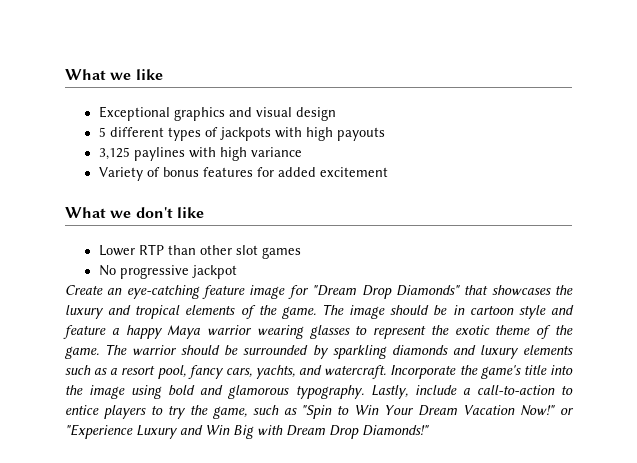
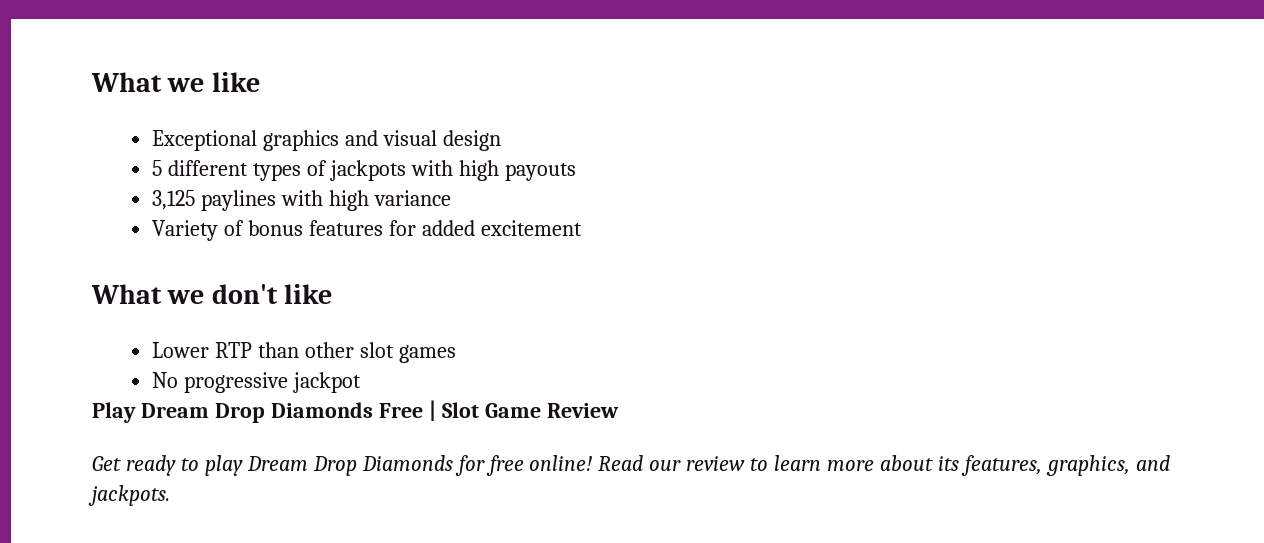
- Create an eye-catching feature image for "Dream Drop Diamonds" that showcases the luxury and tropical elements of the game. The image should be in cartoon style and feature a happy Maya warrior wearing glasses to represent the exotic theme of the game. The warrior should be surrounded by sparkling diamonds and luxury elements such as a resort pool, fancy cars, yachts, and watercraft. Incorporate the game's title into the image using bold and glamorous typography. Lastly, include a call-to-action to entice players to try the game, such as "Spin to Win Your Dream Vacation Now!" or "Experience Luxury and Win Big with Dream Drop Diamonds!"
+ Play Dream Drop Diamonds Free | Slot Game Review
+ Get ready to play Dream Drop Diamonds for free online! Read our review to learn more about its features, graphics, and jackpots.

